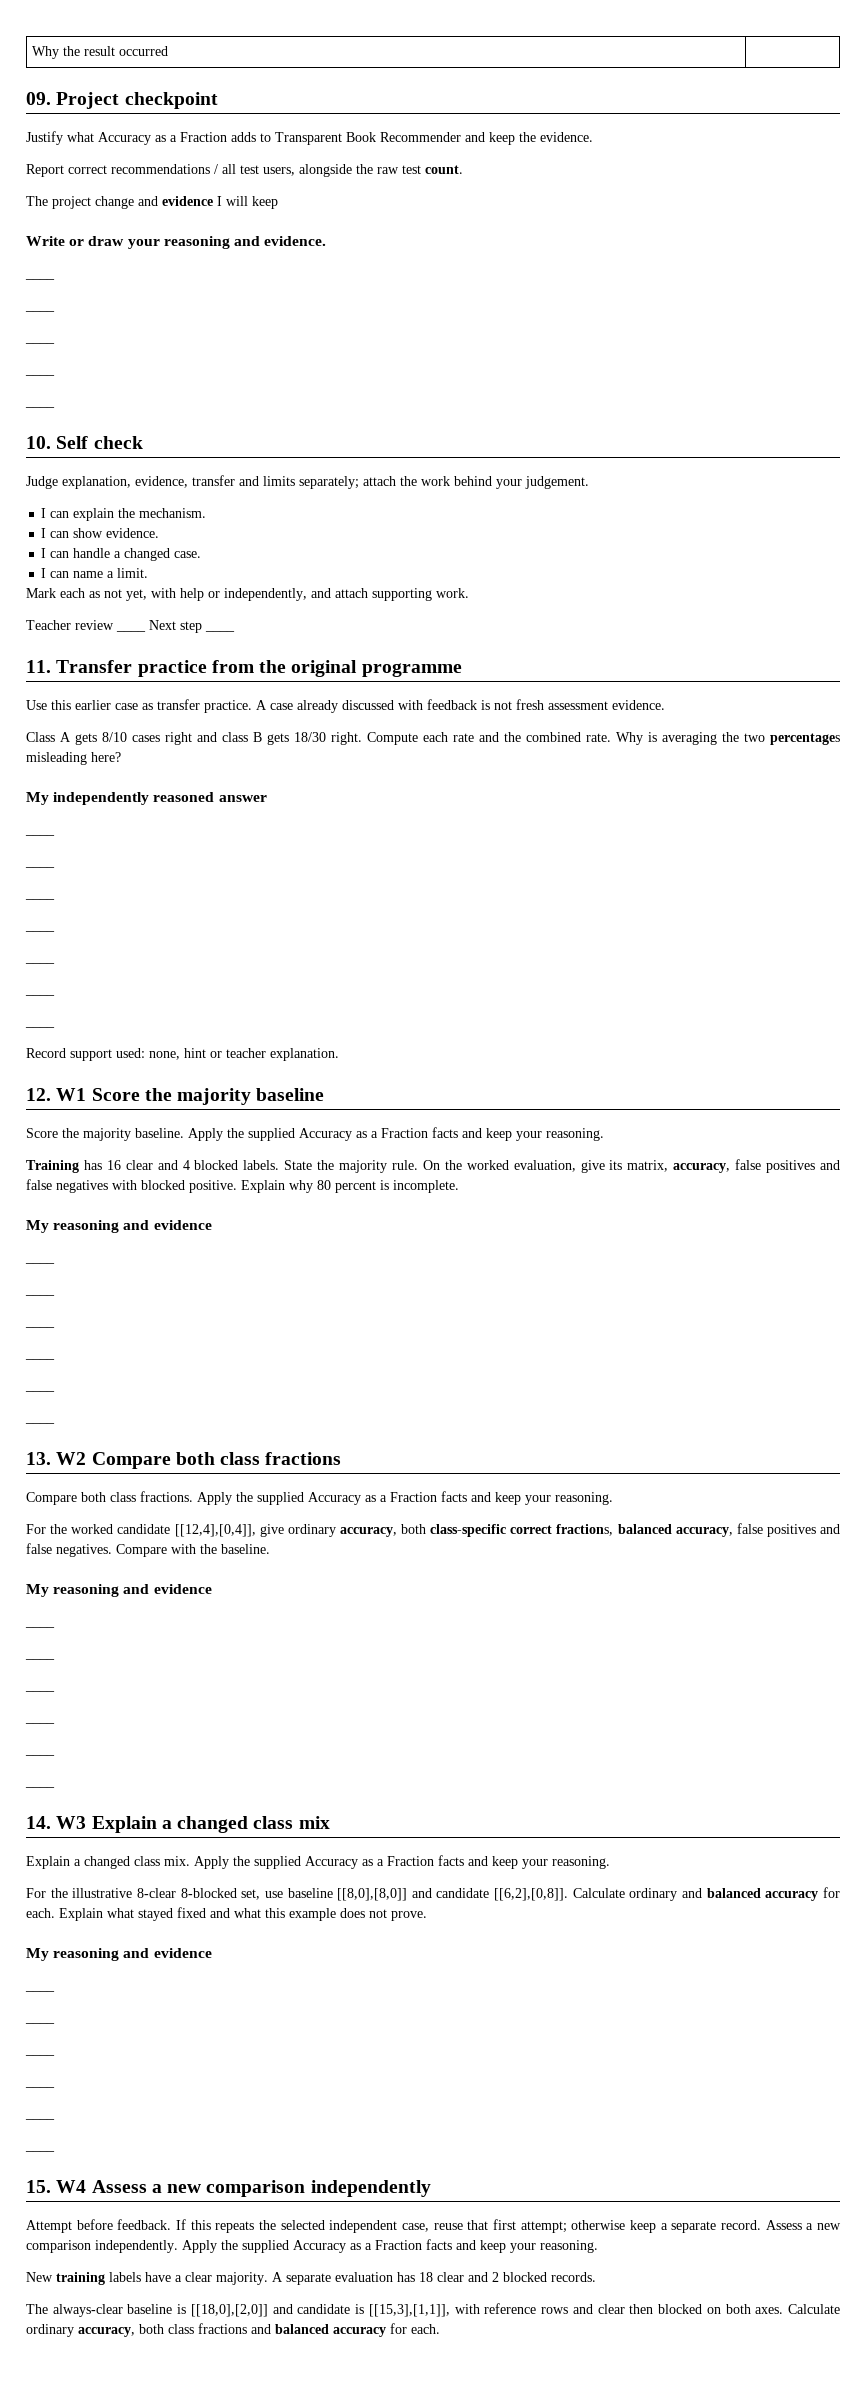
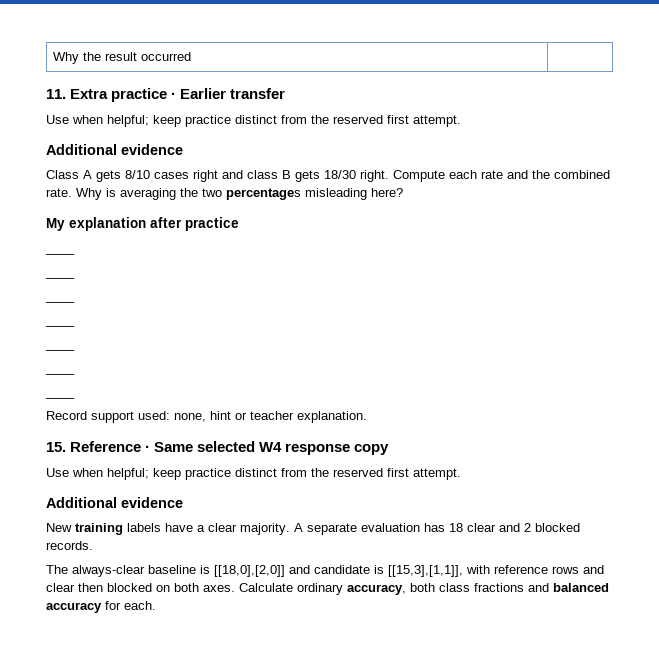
- 09. Project checkpoint
- Justify what Accuracy as a Fraction adds to Transparent Book Recommender and keep the evidence.
- Report correct recommendations / all test users, alongside the raw test count.
- The project change and evidence I will keep
- Write or draw your reasoning and evidence.
- ____
- ____
- ____
- ____
- ____
- 10. Self check
- Judge explanation, evidence, transfer and limits separately; attach the work behind your judgement.
- I can explain the mechanism.
- I can show evidence.
- I can handle a changed case.
- I can name a limit.
- Mark each as not yet, with help or independently, and attach supporting work.
- Teacher review ____ Next step ____
- 11. Transfer practice from the original programme
- Use this earlier case as transfer practice. A case already discussed with feedback is not fresh assessment evidence.
+ 11. Extra practice · Earlier transfer
+ Use when helpful; keep practice distinct from the reserved first attempt.
+ Additional evidence
- My independently reasoned answer
+ My explanation after practice
- 12. W1 Score the majority baseline
- Score the majority baseline. Apply the supplied Accuracy as a Fraction facts and keep your reasoning.
- Training has 16 clear and 4 blocked labels. State the majority rule. On the worked evaluation, give its matrix, accuracy, false positives and false negatives with blocked positive. Explain why 80 percent is incomplete.
- My reasoning and evidence
- ____
- ____
- ____
- ____
- ____
- ____
- 13. W2 Compare both class fractions
- Compare both class fractions. Apply the supplied Accuracy as a Fraction facts and keep your reasoning.
- For the worked candidate [[12,4],[0,4]], give ordinary accuracy, both class-specific correct fractions, balanced accuracy, false positives and false negatives. Compare with the baseline.
- My reasoning and evidence
- ____
- ____
- ____
- ____
- ____
- ____
- 14. W3 Explain a changed class mix
- Explain a changed class mix. Apply the supplied Accuracy as a Fraction facts and keep your reasoning.
- For the illustrative 8-clear 8-blocked set, use baseline [[8,0],[8,0]] and candidate [[6,2],[0,8]]. Calculate ordinary and balanced accuracy for each. Explain what stayed fixed and what this example does not prove.
- My reasoning and evidence
- ____
- ____
- ____
- ____
- ____
- ____
- 15. W4 Assess a new comparison independently
- Attempt before feedback. If this repeats the selected independent case, reuse that first attempt; otherwise keep a separate record. Assess a new comparison independently. Apply the supplied Accuracy as a Fraction facts and keep your reasoning.
+ 15. Reference · Same selected W4 response copy
+ Use when helpful; keep practice distinct from the reserved first attempt.
+ Additional evidence

